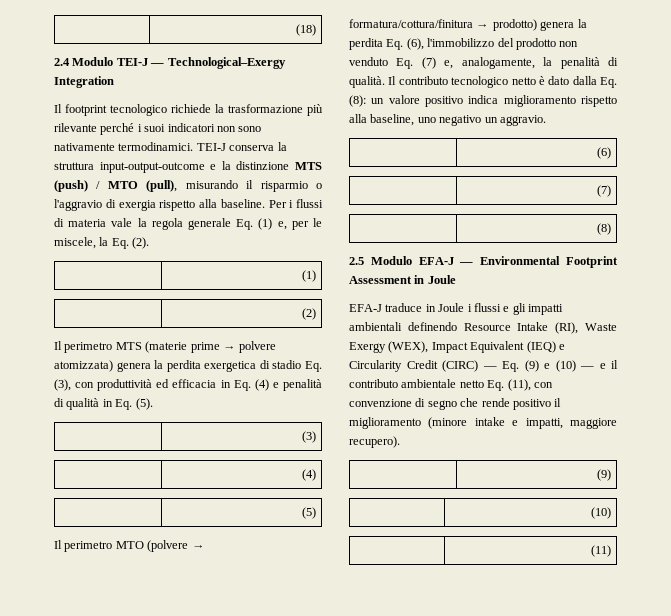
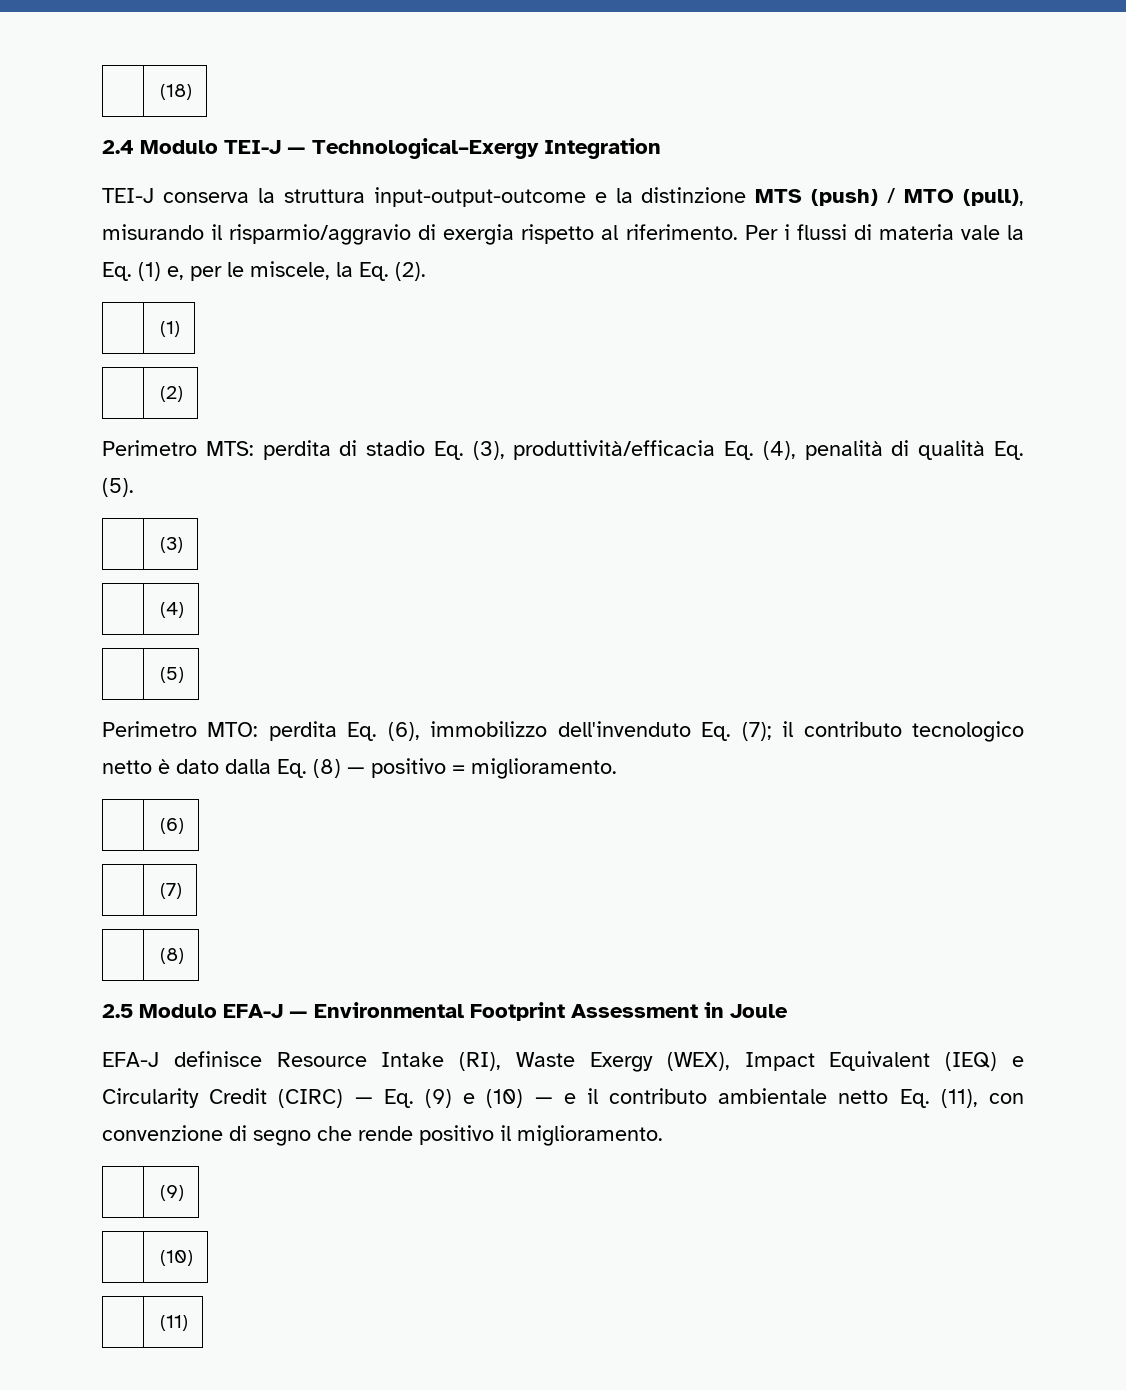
- Il footprint tecnologico richiede la trasformazione più rilevante perché i suoi indicatori non sono nativamente termodinamici. TEI-J conserva la struttura input-output-outcome e la distinzione MTS (push) / MTO (pull), misurando il risparmio o l'aggravio di exergia rispetto alla baseline.
+ TEI-J conserva la struttura input-output-outcome e la distinzione MTS (push) / MTO (pull), misurando il risparmio/aggravio di exergia rispetto al riferimento.
- Per i flussi di materia vale la regola generale Eq. (1) e, per le miscele, la Eq. (2).
+ Per i flussi di materia vale la Eq. (1) e, per le miscele, la Eq. (2).
- Il perimetro MTS (materie prime → polvere atomizzata) genera la perdita exergetica di stadio Eq. (3), con produttività ed efficacia in Eq. (4) e penalità di qualità in Eq. (5).
+ Perimetro MTS: perdita di stadio Eq. (3), produttività/efficacia Eq. (4), penalità di qualità Eq. (5).
- Il perimetro MTO (polvere → formatura/cottura/finitura → prodotto) genera la perdita Eq. (6), l'immobilizzo del prodotto non venduto Eq. (7) e, analogamente, la penalità di qualità. Il contributo tecnologico netto è dato dalla Eq. (8): un valore positivo indica miglioramento rispetto alla baseline, uno negativo un aggravio.
+ Perimetro MTO: perdita Eq. (6), immobilizzo dell'invenduto Eq. (7); il contributo tecnologico netto è dato dalla Eq. (8) — positivo = miglioramento.
- EFA-J traduce in Joule i flussi e gli impatti ambientali definendo Resource Intake (RI), Waste Exergy (WEX), Impact Equivalent (IEQ) e Circularity Credit (CIRC) — Eq. (9) e (10) — e il contributo ambientale netto Eq. (11), con convenzione di segno che rende positivo il miglioramento (minore intake e impatti, maggiore recupero).
+ EFA-J definisce Resource Intake (RI), Waste Exergy (WEX), Impact Equivalent (IEQ) e Circularity Credit (CIRC) — Eq. (9) e (10) — e il contributo ambientale netto Eq. (11), con convenzione di segno che rende positivo il miglioramento.

